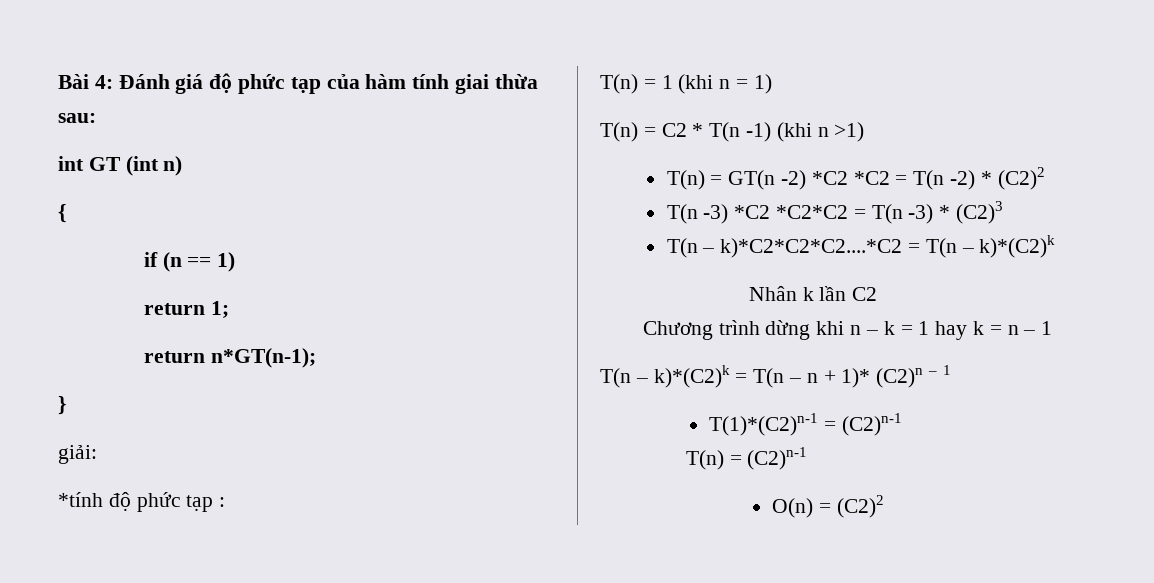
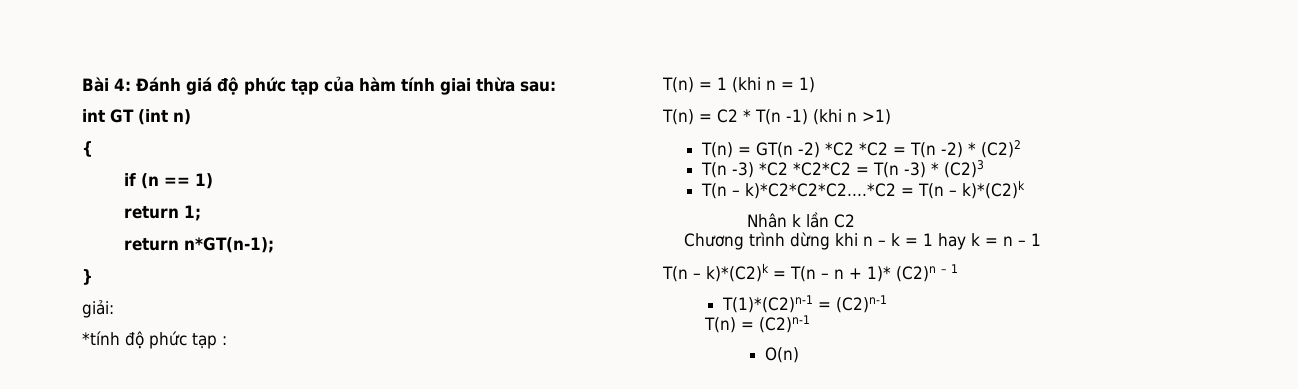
- O(n) = (C2)2
+ O(n)

